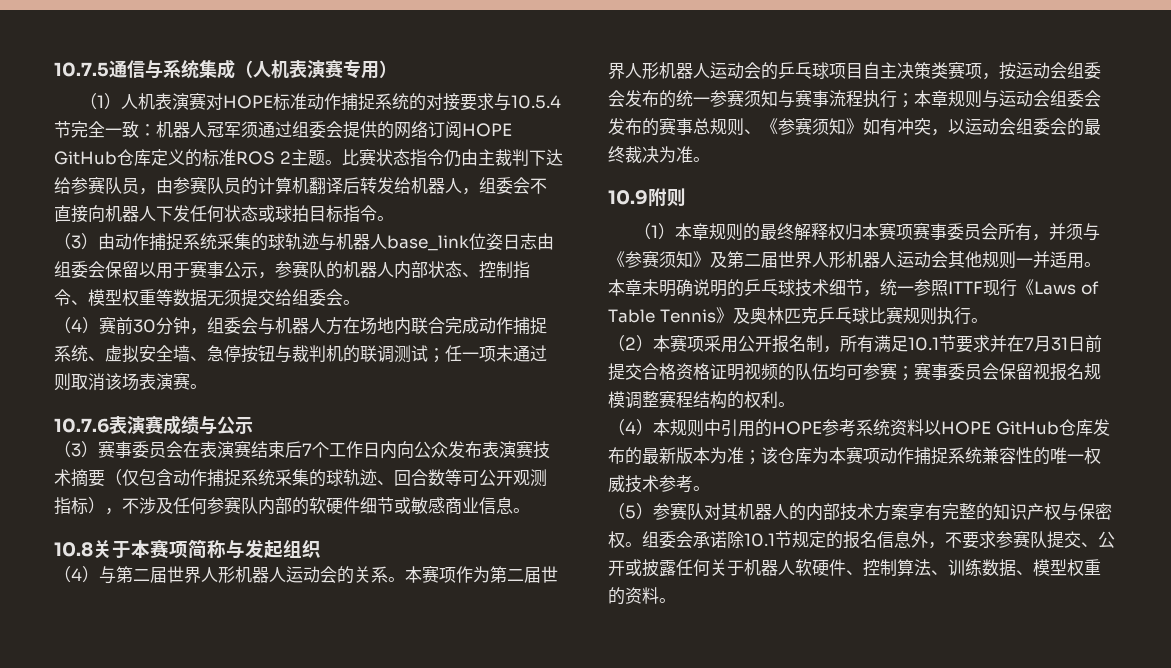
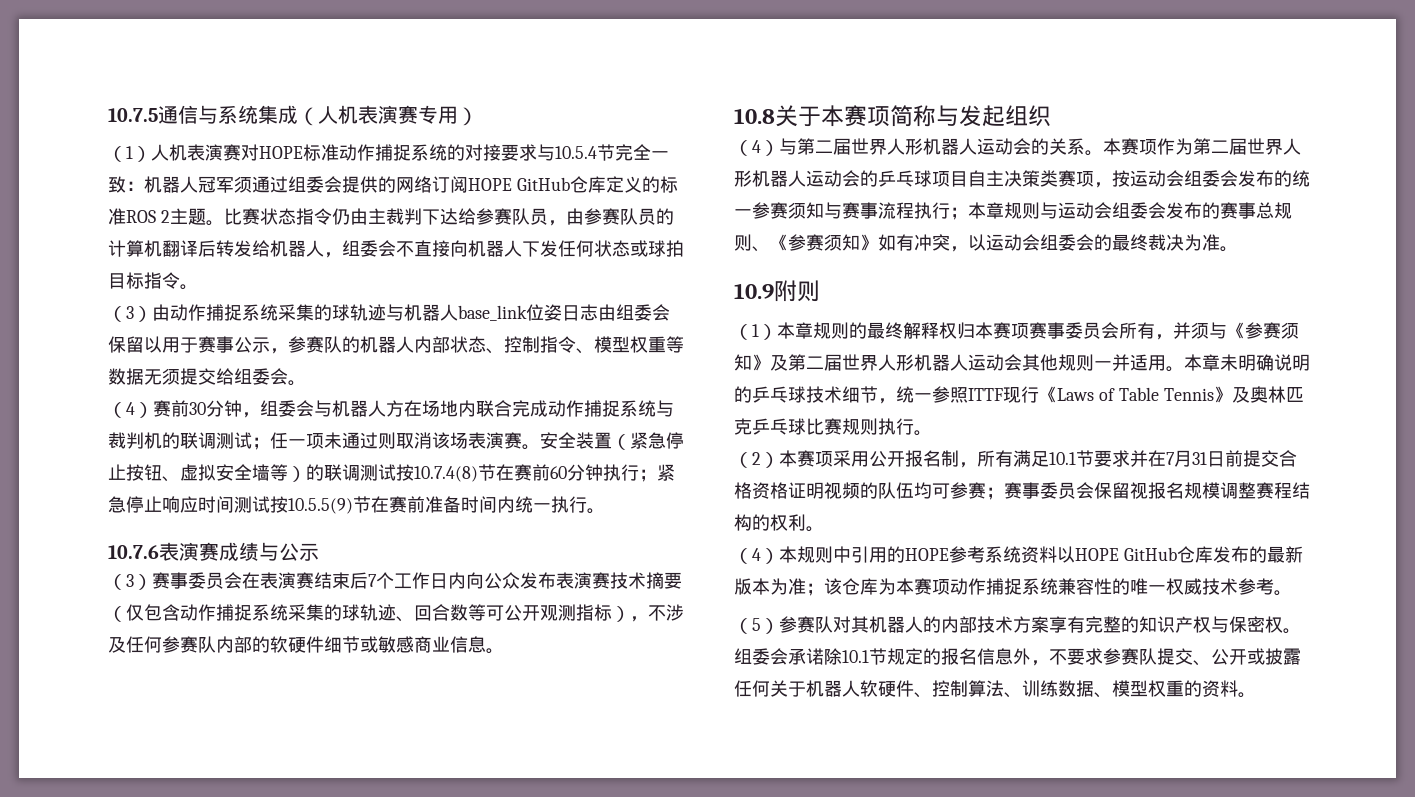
- （4）赛前30分钟，组委会与机器人方在场地内联合完成动作捕捉系统、虚拟安全墙、急停按钮与裁判机的联调测试；任一项未通过则取消该场表演赛。
+ （4）赛前30分钟，组委会与机器人方在场地内联合完成动作捕捉系统与裁判机的联调测试；任一项未通过则取消该场表演赛。安全装置（紧急停止按钮、虚拟安全墙等）的联调测试按10.7.4(8)节在赛前60分钟执行；紧急停止响应时间测试按10.5.5(9)节在赛前准备时间内统一执行。

